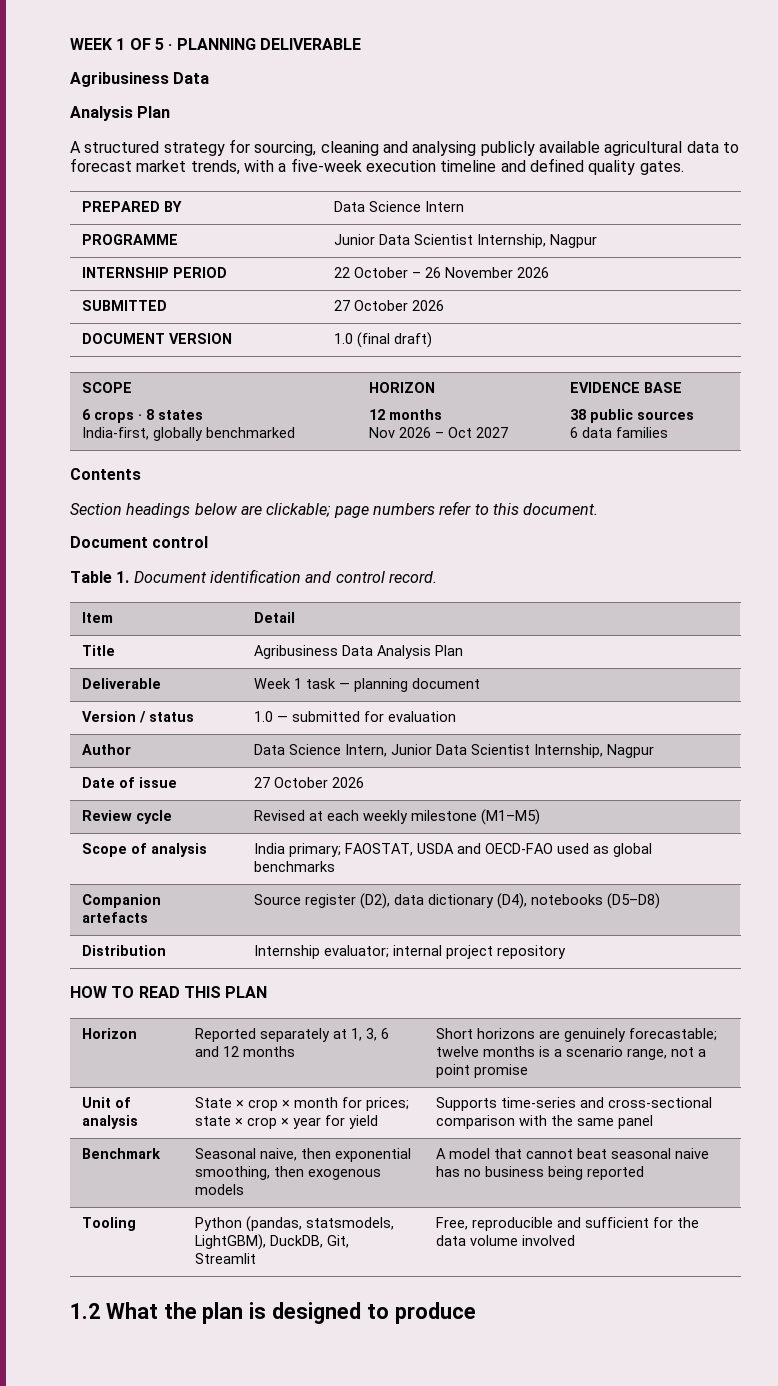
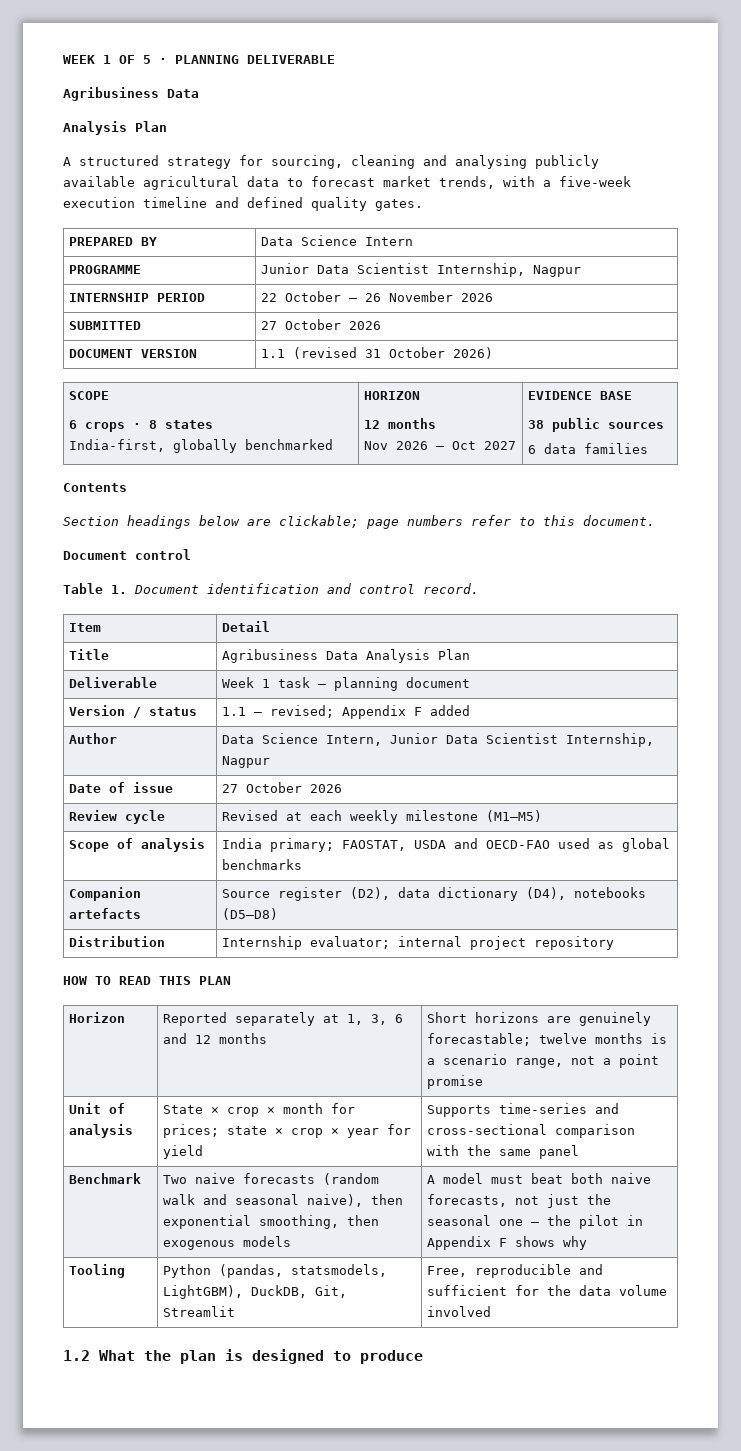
- DOCUMENT VERSION | 1.0 (final draft)
+ DOCUMENT VERSION | 1.1 (revised 31 October 2026)
- Version / status | 1.0 — submitted for evaluation
+ Version / status | 1.1 — revised; Appendix F added
- Benchmark | Seasonal naive, then exponential smoothing, then exogenous models | A model that cannot beat seasonal naive has no business being reported
+ Benchmark | Two naive forecasts (random walk and seasonal naive), then exponential smoothing, then exogenous models | A model must beat both naive forecasts, not just the seasonal one — the pilot in Appendix F shows why

